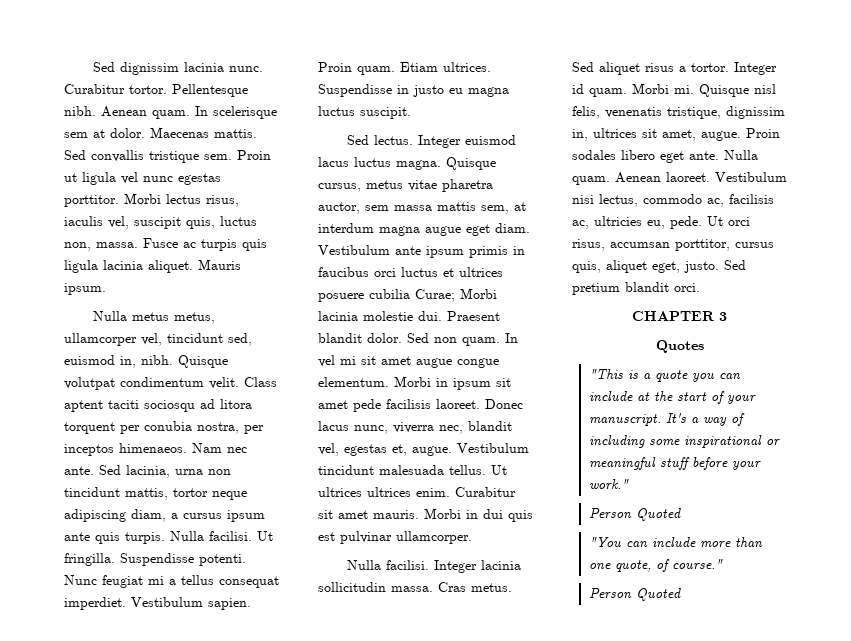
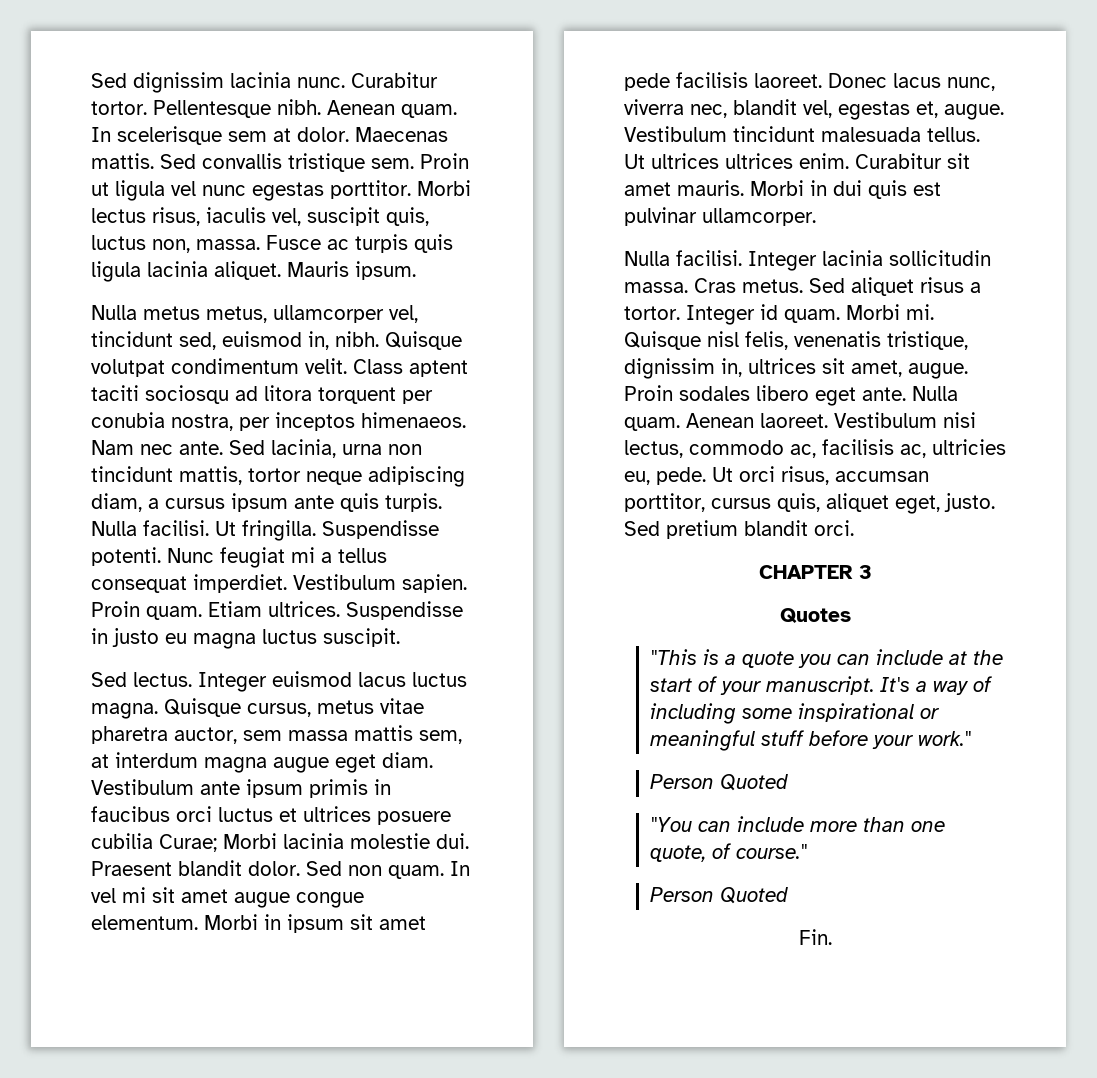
+ Fin.

